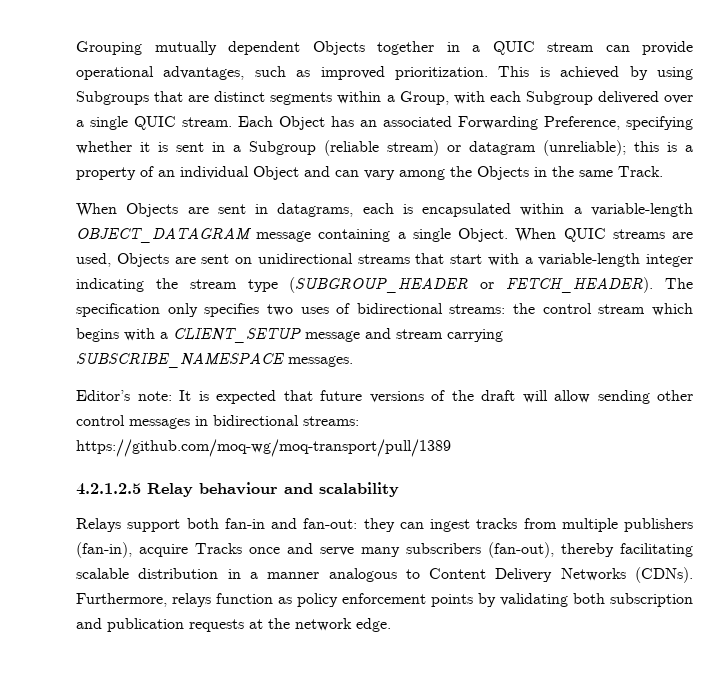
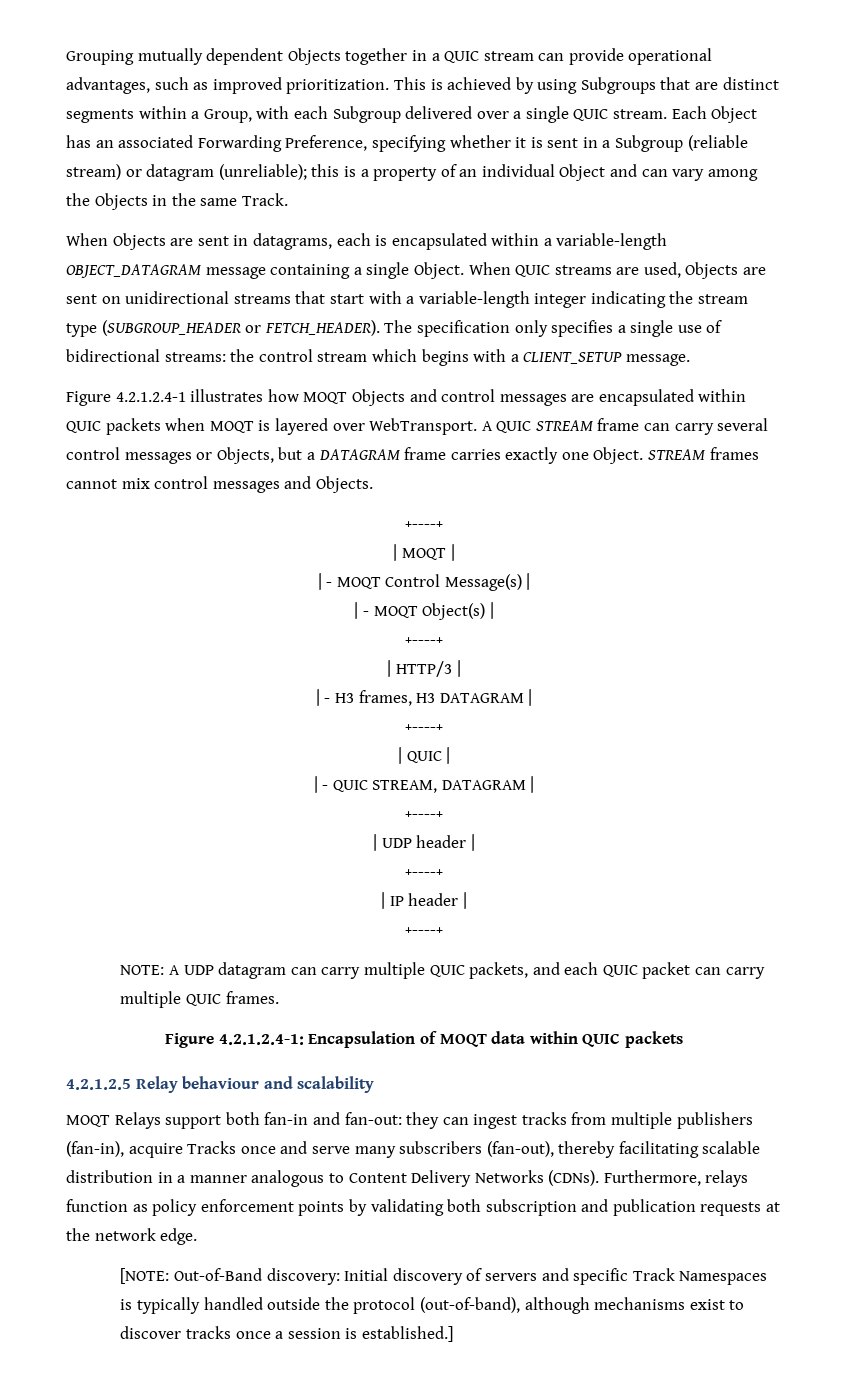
- The specification only specifies two uses of bidirectional streams: the control stream which begins with a CLIENT_SETUP message and stream carrying SUBSCRIBE_NAMESPACE messages.
- Editor’s note: It is expected that future versions of the draft will allow sending other control messages in bidirectional streams: https://github.com/moq-wg/moq-transport/pull/1389
+ The specification only specifies a single use of bidirectional streams: the control stream which begins with a CLIENT_SETUP message.
+ Figure 4.2.1.2.4-1 illustrates how MOQT Objects and control messages are encapsulated within QUIC packets when MOQT is layered over WebTransport. A QUIC STREAM frame can carry several control messages or Objects, but a DATAGRAM frame carries exactly one Object. STREAM frames cannot mix control messages and Objects.
+ +----+
+ | MOQT |
+ | - MOQT Control Message(s) |
+ | - MOQT Object(s) |
+ +----+
+ | HTTP/3 |
+ | - H3 frames, H3 DATAGRAM |
+ +----+
+ | QUIC |
+ | - QUIC STREAM, DATAGRAM |
+ +----+
+ | UDP header |
+ +----+
+ | IP header |
+ +----+
+ NOTE: A UDP datagram can carry multiple QUIC packets, and each QUIC packet can carry multiple QUIC frames.
+ Figure 4.2.1.2.4-1: Encapsulation of MOQT data within QUIC packets
- Relays support both fan-in and fan-out: they can ingest tracks from multiple publishers (fan-in), acquire Tracks once and serve many subscribers (fan-out), thereby facilitating scalable distribution in a manner analogous to Content Delivery Networks (CDNs).
+ MOQT Relays support both fan-in and fan-out: they can ingest tracks from multiple publishers (fan-in), acquire Tracks once and serve many subscribers (fan-out), thereby facilitating scalable distribution in a manner analogous to Content Delivery Networks (CDNs).
+ [NOTE: Out-of-Band discovery: Initial discovery of servers and specific Track Namespaces is typically handled outside the protocol (out-of-band), although mechanisms exist to discover tracks once a session is established.]

